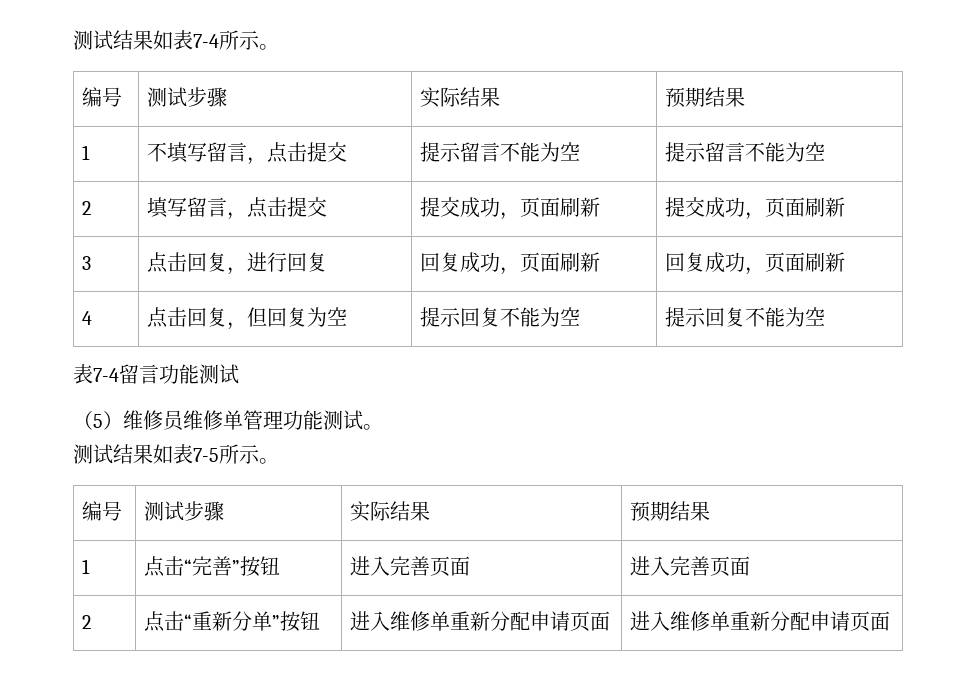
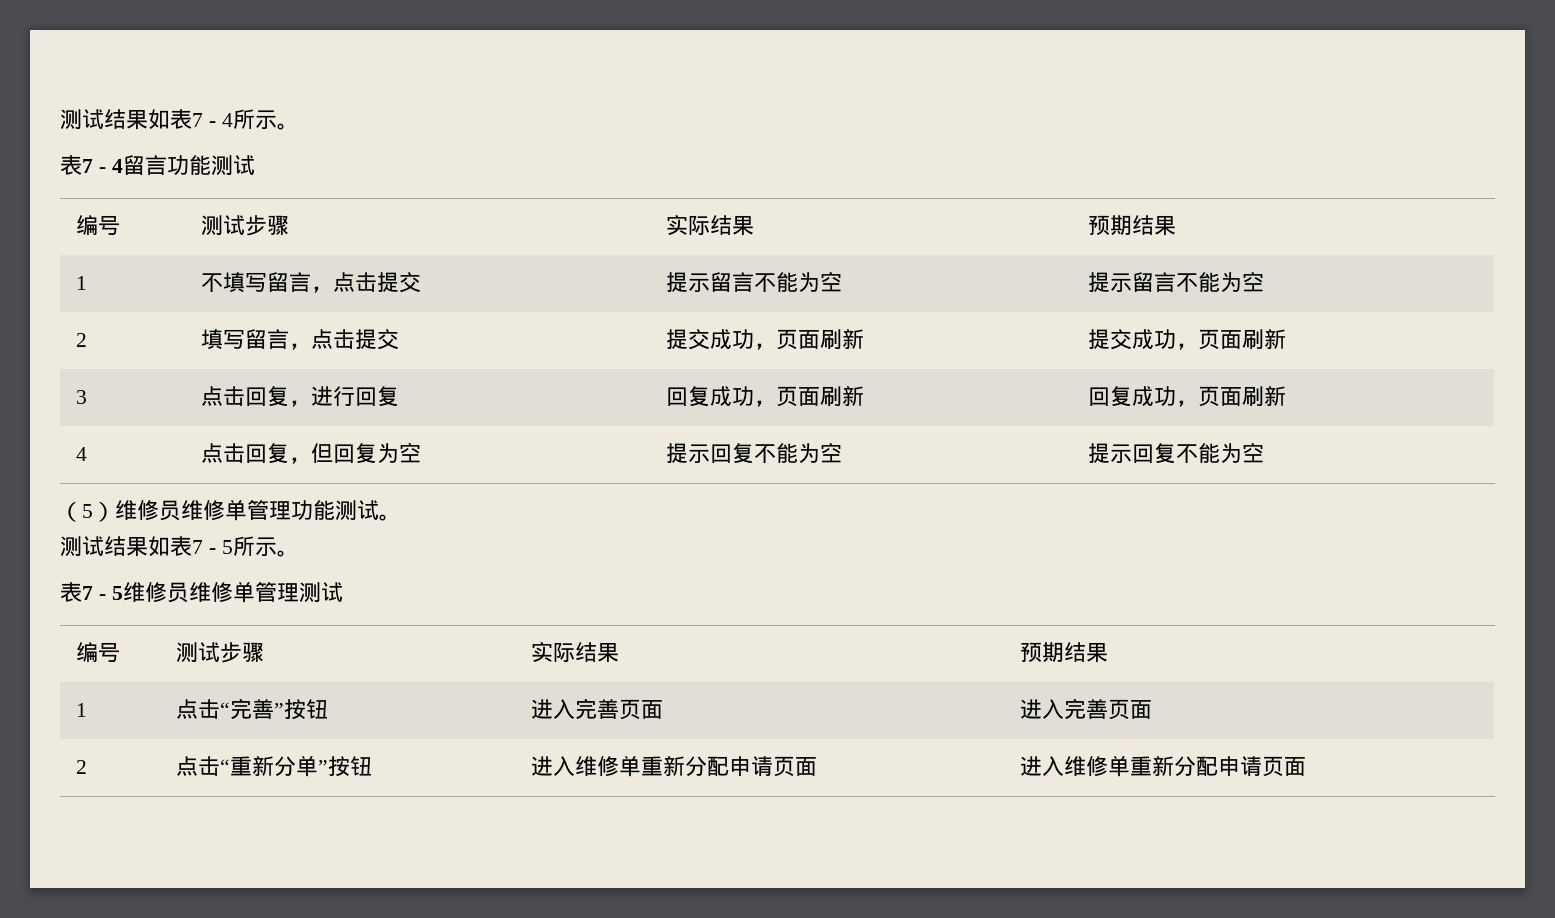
- 测试结果如表7-4所示。
+ 测试结果如表7 - 4所示。
+ 表7 - 4留言功能测试
- 表7-4留言功能测试
- 测试结果如表7-5所示。
+ 测试结果如表7 - 5所示。
+ 表7 - 5维修员维修单管理测试

